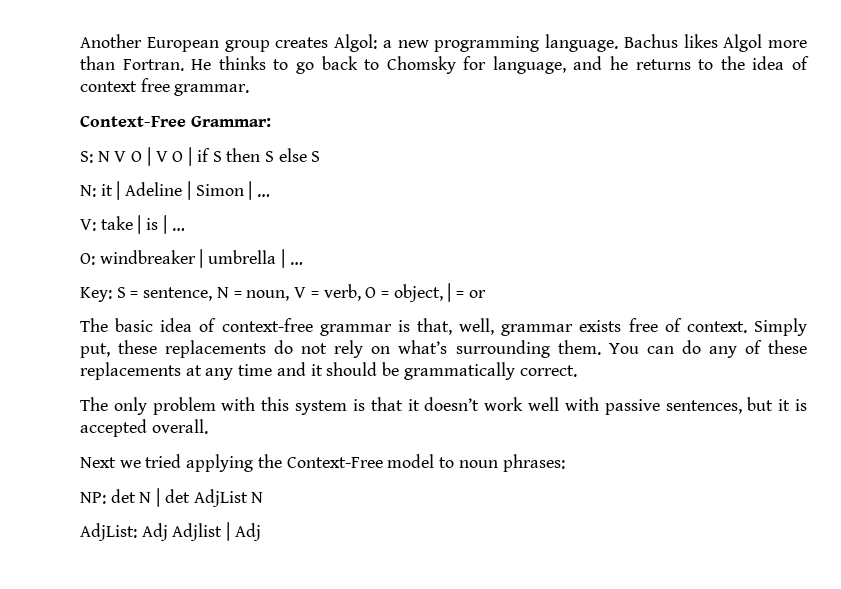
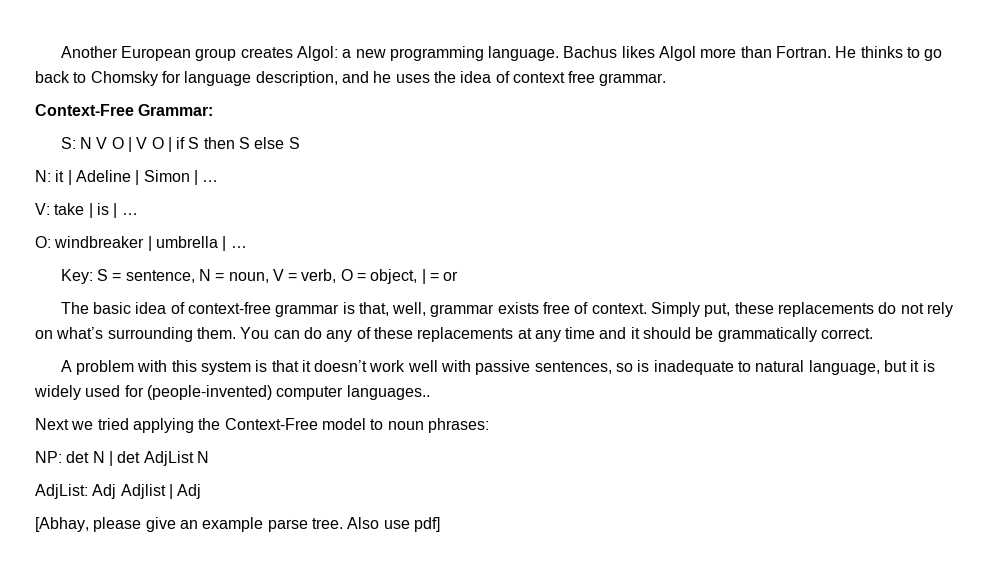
- He thinks to go back to Chomsky for language, and he returns to the idea of context free grammar.
+ He thinks to go back to Chomsky for language description, and he uses the idea of context free grammar.
- The only problem with this system is that it doesn’t work well with passive sentences, but it is accepted overall.
+ A problem with this system is that it doesn’t work well with passive sentences, so is inadequate to natural language, but it is widely used for (people-invented) computer languages..
+ [Abhay, please give an example parse tree. Also use pdf]

